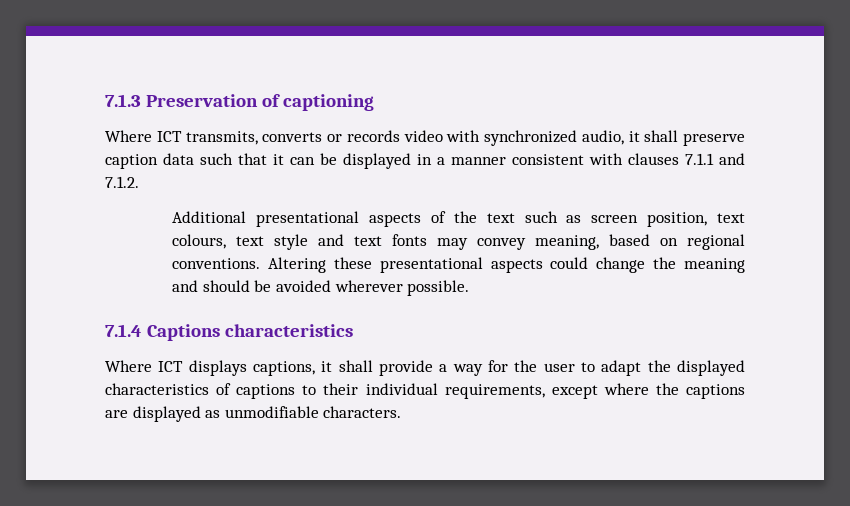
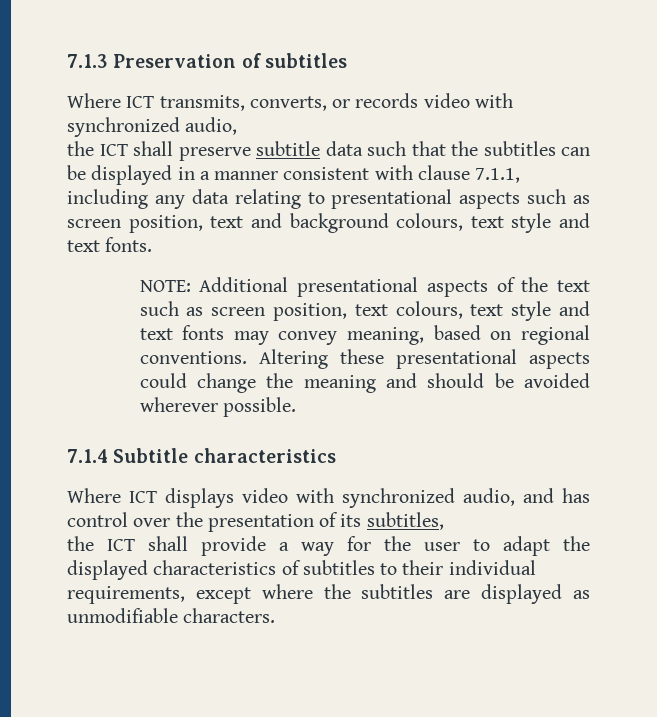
- 7.1.3 Preservation of captioning
+ 7.1.3 Preservation of subtitles
- Where ICT transmits, converts or records video with synchronized audio, it shall preserve caption data such that it can be displayed in a manner consistent with clauses 7.1.1 and 7.1.2.
- Additional presentational aspects of the text such as screen position, text colours, text style and text fonts may convey meaning, based on regional conventions.
+ Where ICT transmits, converts, or records video with synchronized audio,
+ the ICT shall preserve subtitle data such that the subtitles can be displayed in a manner consistent with clause 7.1.1, including any data relating to presentational aspects such as screen position, text and background colours, text style and text fonts.
+ NOTE: Additional presentational aspects of the text such as screen position, text colours, text style and text fonts may convey meaning, based on regional conventions.
- 7.1.4 Captions characteristics
+ 7.1.4 Subtitle characteristics
- Where ICT displays captions, it shall provide a way for the user to adapt the displayed characteristics of captions to their individual requirements, except where the captions are displayed as unmodifiable characters.
+ Where ICT displays video with synchronized audio, and has control over the presentation of its subtitles,
+ the ICT shall provide a way for the user to adapt the displayed characteristics of subtitles to their individual requirements, except where the subtitles are displayed as unmodifiable characters.

